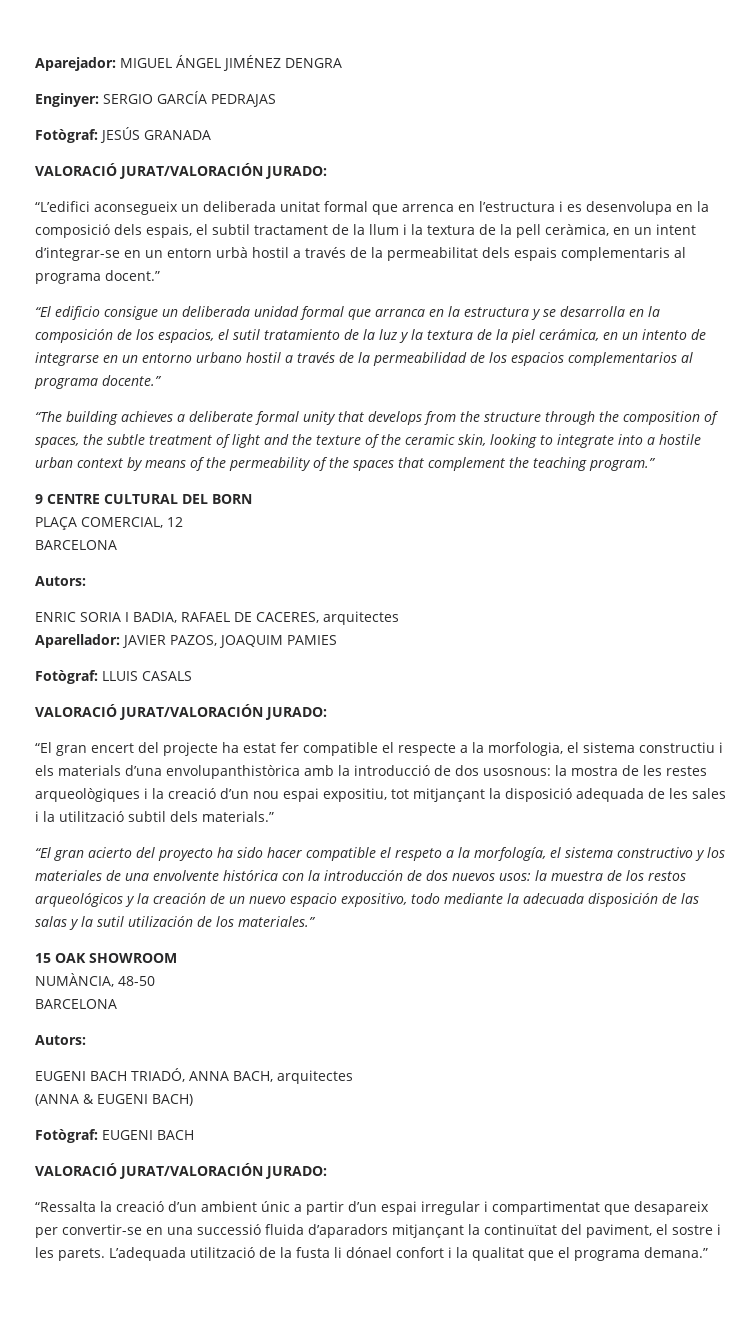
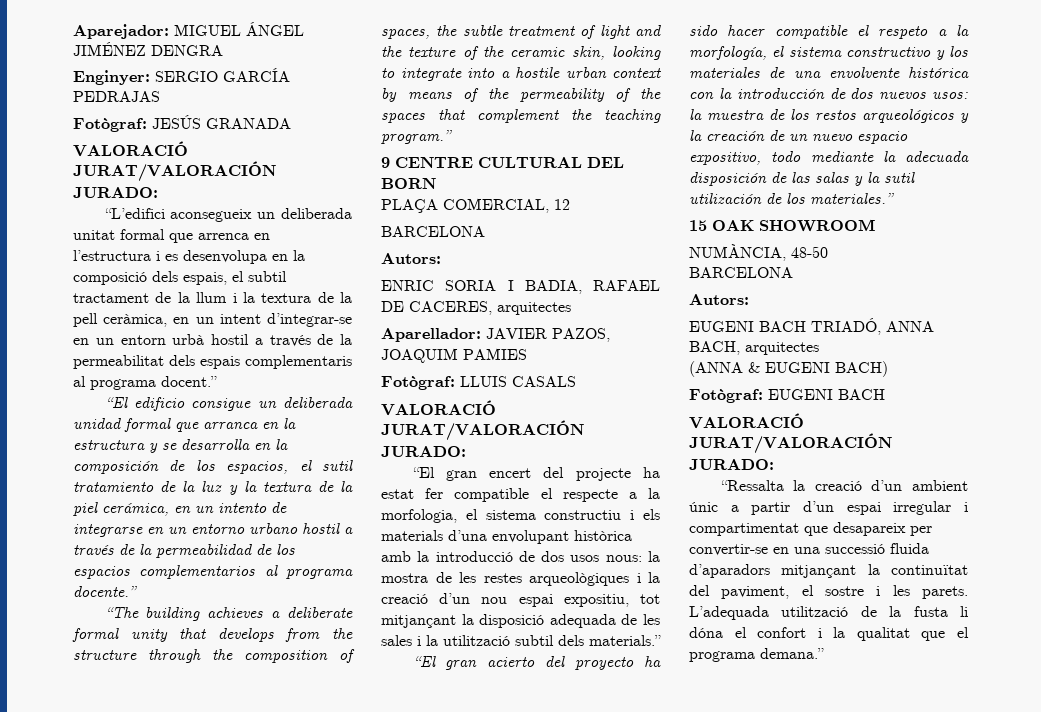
- “El gran encert del projecte ha estat fer compatible el respecte a la morfologia, el sistema constructiu i els materials d’una envolupanthistòrica amb la introducció de dos usosnous: la mostra de les restes arqueològiques i la creació d’un nou espai expositiu, tot mitjançant la disposició adequada de les sales i la utilització subtil dels materials.”
+ “El gran encert del projecte ha estat fer compatible el respecte a la morfologia, el sistema constructiu i els materials d’una envolupant històrica amb la introducció de dos usos nous: la mostra de les restes arqueològiques i la creació d’un nou espai expositiu, tot mitjançant la disposició adequada de les sales i la utilització subtil dels materials.”
- L’adequada utilització de la fusta li dónael confort i la qualitat que el programa demana.”
+ L’adequada utilització de la fusta li dóna el confort i la qualitat que el programa demana.”

